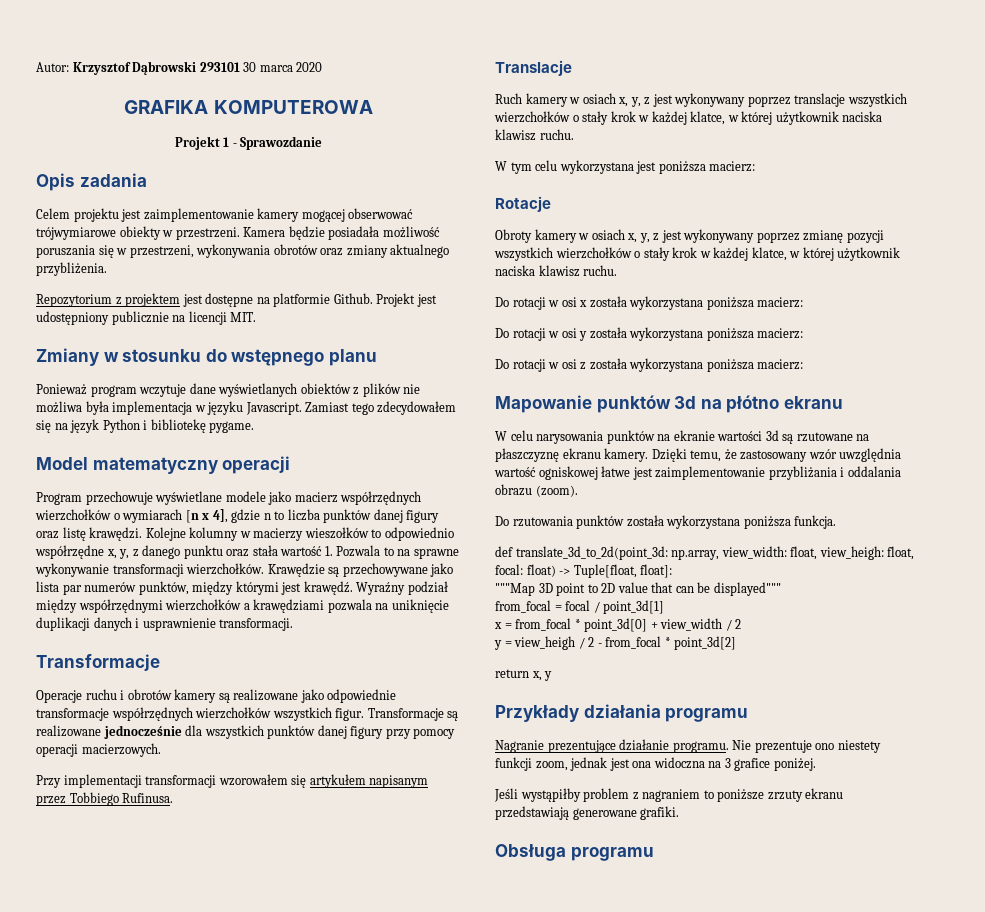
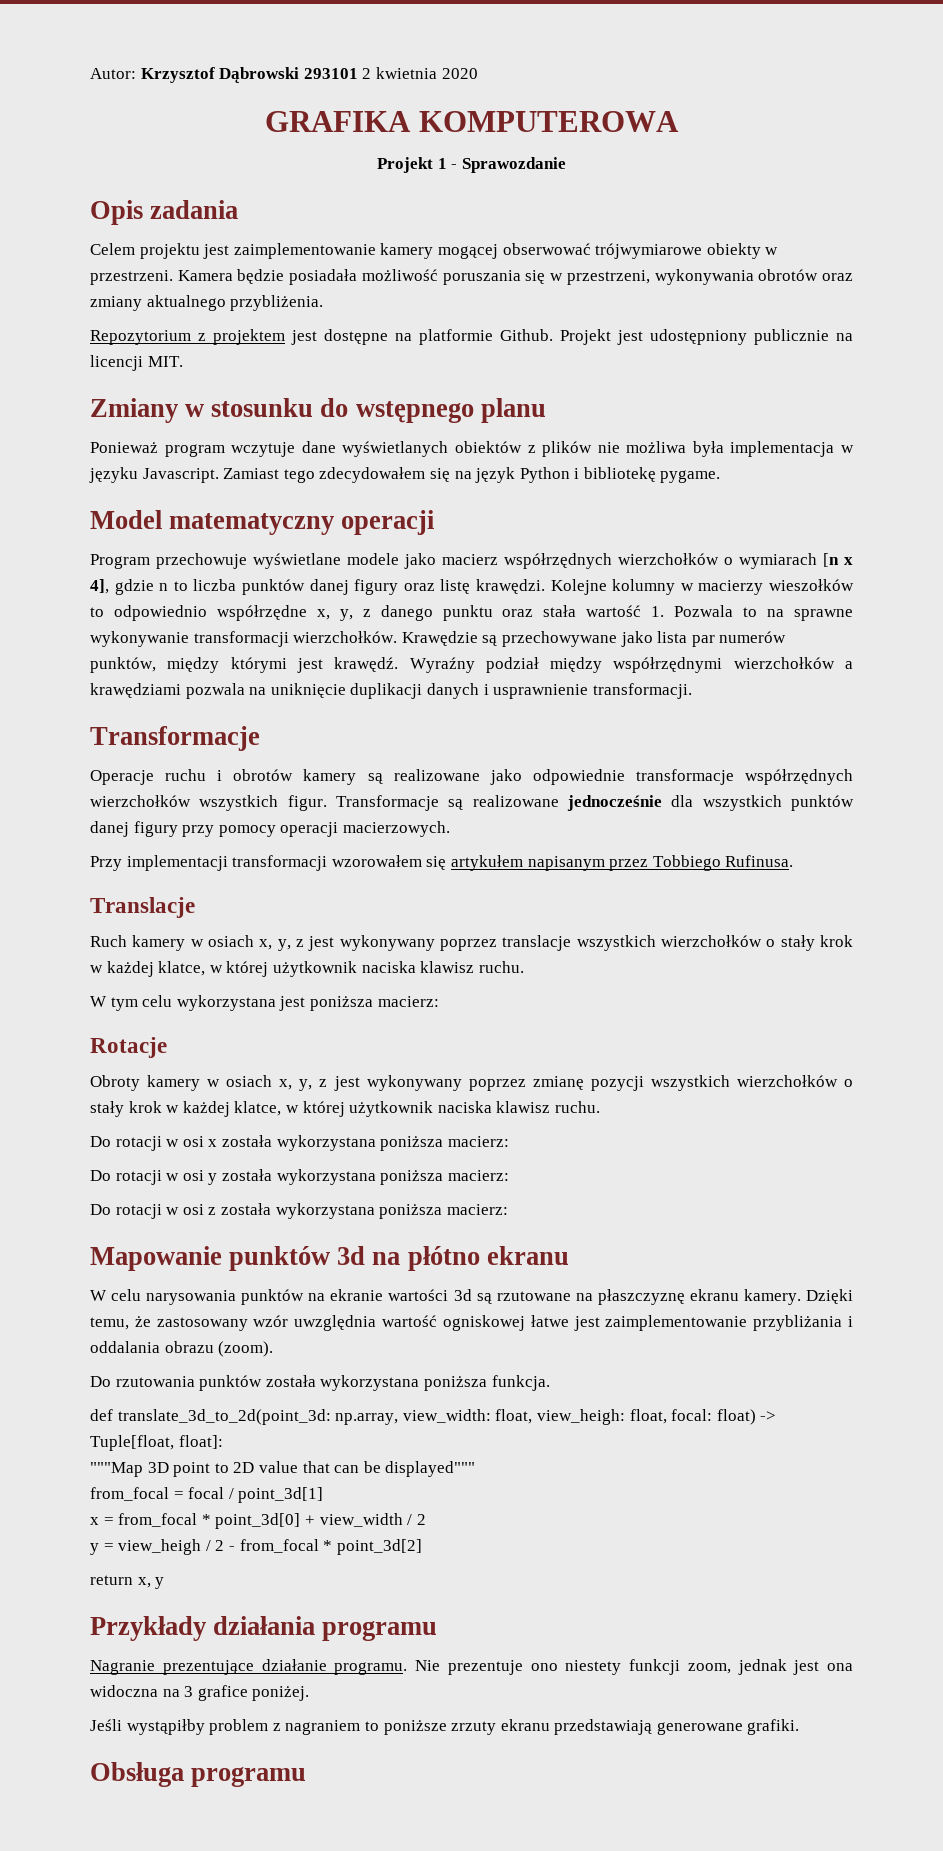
- Autor: Krzysztof Dąbrowski 293101 30 marca 2020
+ Autor: Krzysztof Dąbrowski 293101 2 kwietnia 2020

